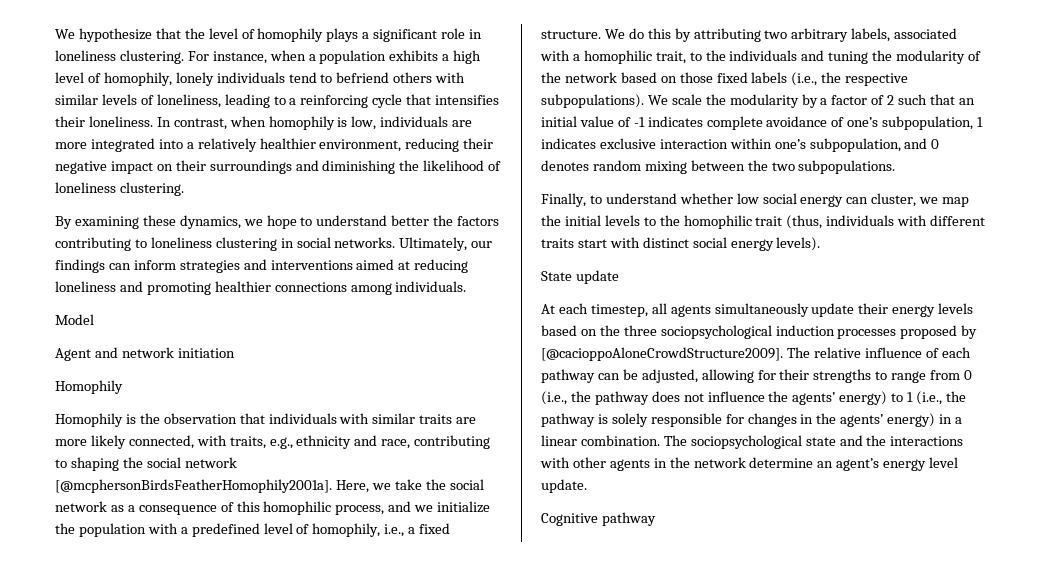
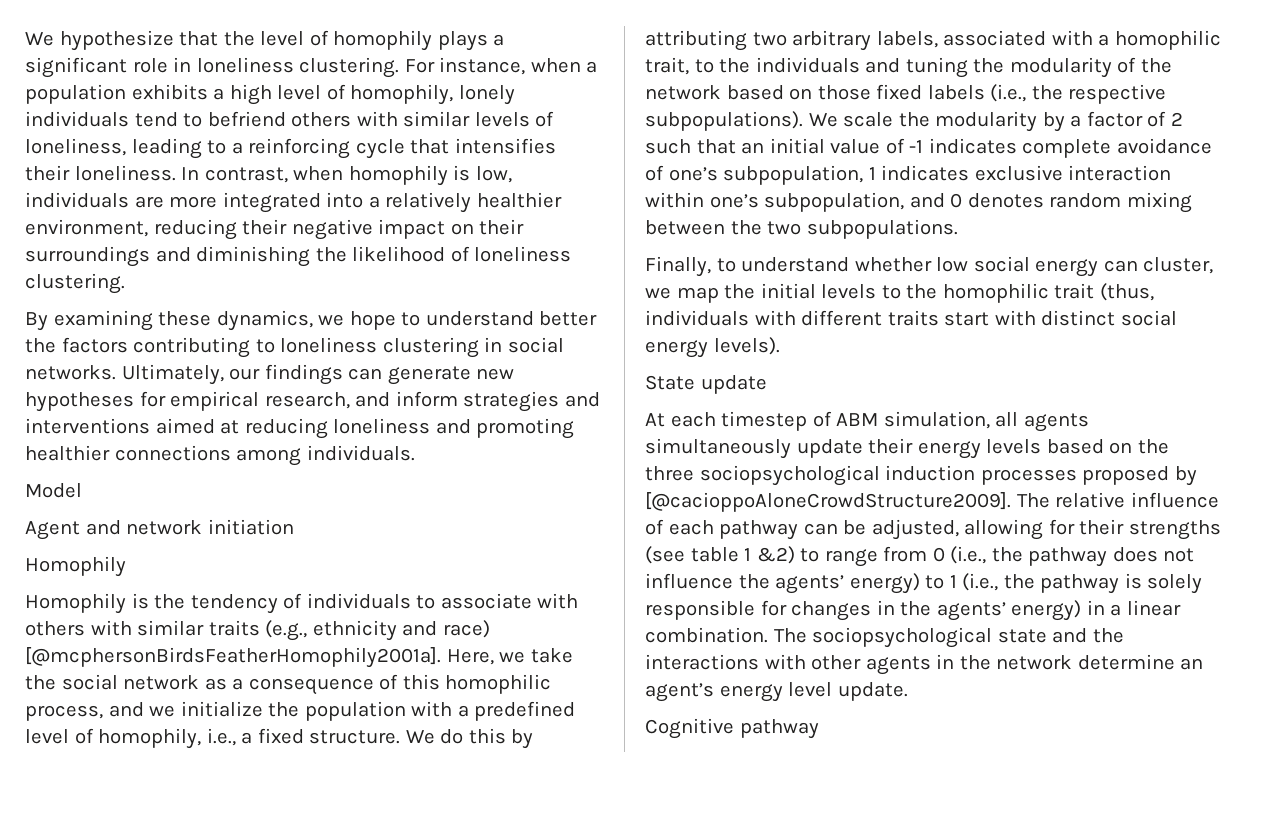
- Ultimately, our findings can inform strategies and interventions aimed at reducing loneliness and promoting healthier connections among individuals.
+ Ultimately, our findings can generate new hypotheses for empirical research, and inform strategies and interventions aimed at reducing loneliness and promoting healthier connections among individuals.
- Homophily is the observation that individuals with similar traits are more likely connected, with traits, e.g., ethnicity and race, contributing to shaping the social network [@mcphersonBirdsFeatherHomophily2001a].
+ Homophily is the tendency of individuals to associate with others with similar traits (e.g., ethnicity and race) [@mcphersonBirdsFeatherHomophily2001a].
- At each timestep, all agents simultaneously update their energy levels based on the three sociopsychological induction processes proposed by [@cacioppoAloneCrowdStructure2009].
+ At each timestep of ABM simulation, all agents simultaneously update their energy levels based on the three sociopsychological induction processes proposed by [@cacioppoAloneCrowdStructure2009].
- The relative influence of each pathway can be adjusted, allowing for their strengths to range from 0 (i.e., the pathway does not influence the agents’ energy) to 1 (i.e., the pathway is solely responsible for changes in the agents’ energy) in a linear combination.
+ The relative influence of each pathway can be adjusted, allowing for their strengths (see table 1 &2) to range from 0 (i.e., the pathway does not influence the agents’ energy) to 1 (i.e., the pathway is solely responsible for changes in the agents’ energy) in a linear combination.

